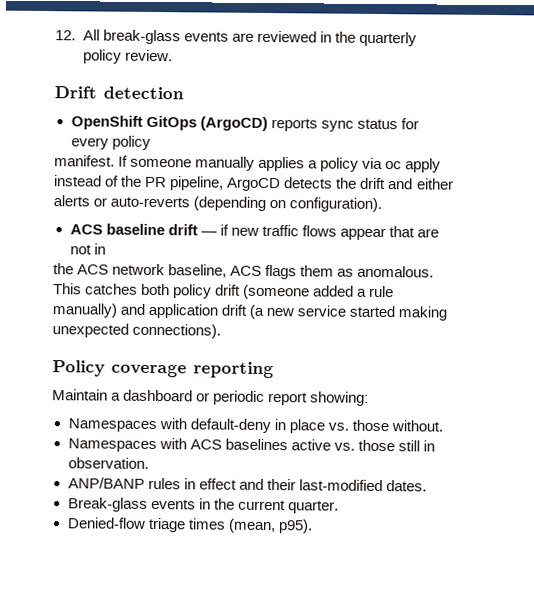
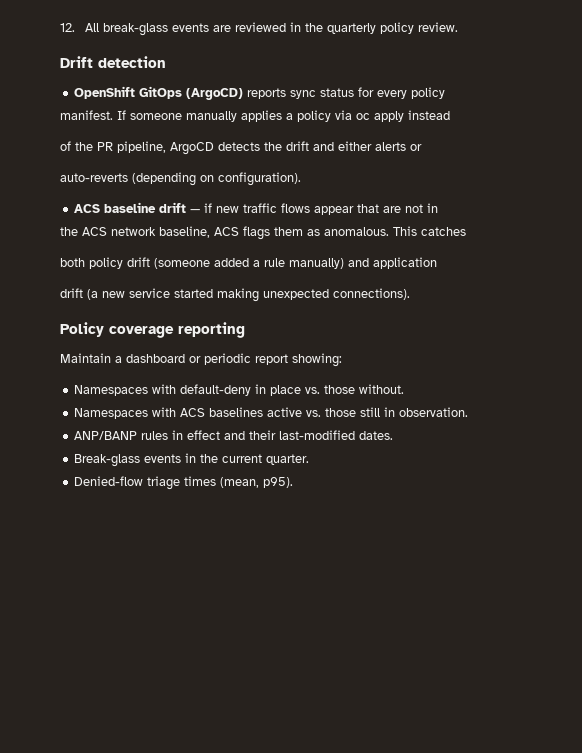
- If someone manually applies a policy via oc apply instead of the PR pipeline, ArgoCD detects the drift and either alerts or auto-reverts (depending on configuration).
+ If someone manually applies a policy via oc apply instead
+ of the PR pipeline, ArgoCD detects the drift and either alerts or
+ auto-reverts (depending on configuration).
- This catches both policy drift (someone added a rule manually) and application drift (a new service started making unexpected connections).
+ This catches
+ both policy drift (someone added a rule manually) and application
+ drift (a new service started making unexpected connections).

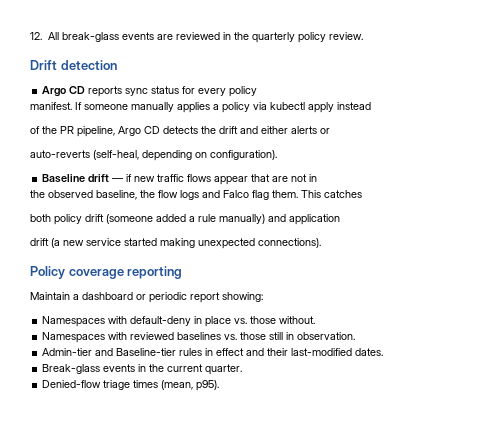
- OpenShift GitOps (ArgoCD) reports sync status for every policy
+ Argo CD reports sync status for every policy
- If someone manually applies a policy via oc apply instead
+ If someone manually applies a policy via kubectl apply instead
- of the PR pipeline, ArgoCD detects the drift and either alerts or
+ of the PR pipeline, Argo CD detects the drift and either alerts or
- auto-reverts (depending on configuration).
+ auto-reverts (self-heal, depending on configuration).
- ACS baseline drift — if new traffic flows appear that are not in
+ Baseline drift — if new traffic flows appear that are not in
- the ACS network baseline, ACS flags them as anomalous.
+ the observed baseline, the flow logs and Falco flag them.
- Namespaces with ACS baselines active vs. those still in observation.
+ Namespaces with reviewed baselines vs. those still in observation.
- ANP/BANP rules in effect and their last-modified dates.
+ Admin-tier and Baseline-tier rules in effect and their last-modified dates.

